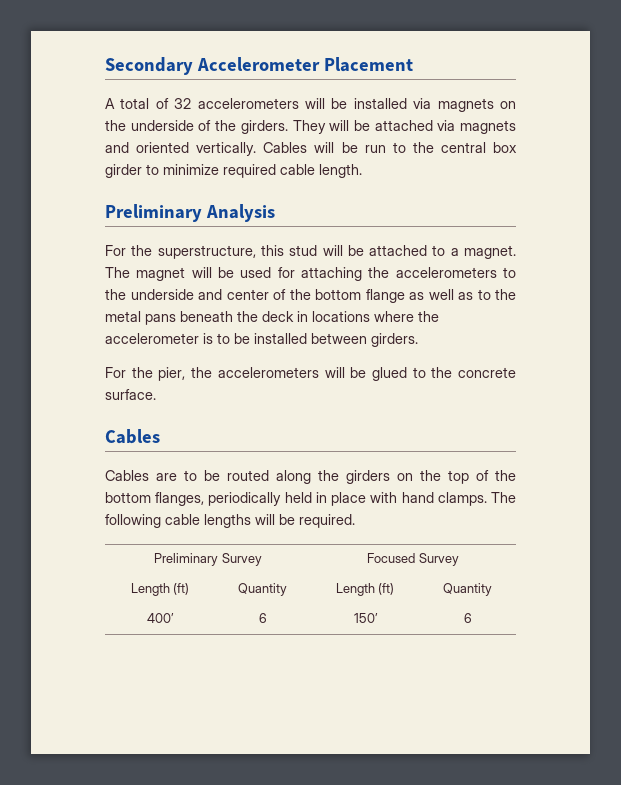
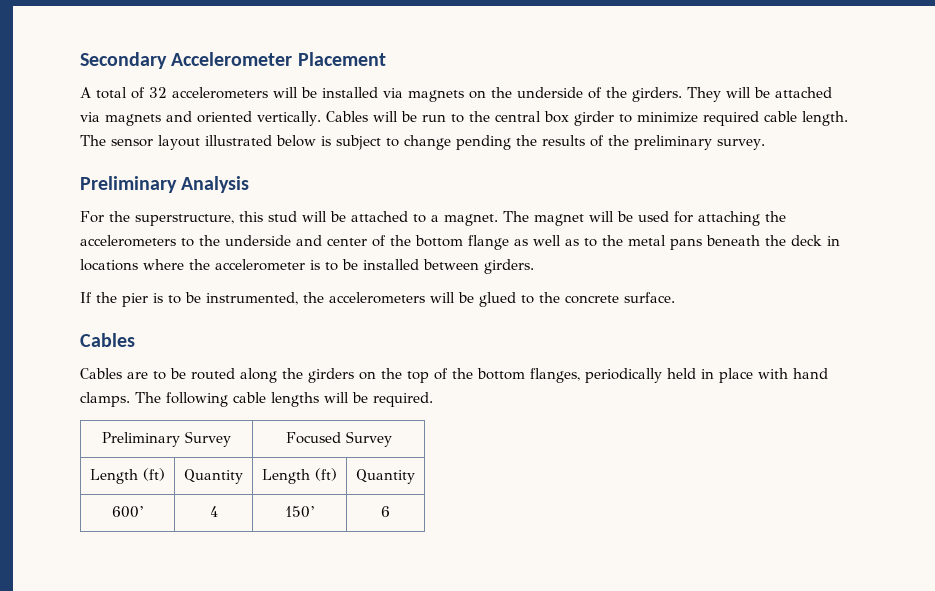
+ The sensor layout illustrated below is subject to change pending the results of the preliminary survey.
- For the pier, the accelerometers will be glued to the concrete surface.
+ If the pier is to be instrumented, the accelerometers will be glued to the concrete surface.
- 400’ | 6 | 150’ | 6
+ 600’ | 4 | 150’ | 6

